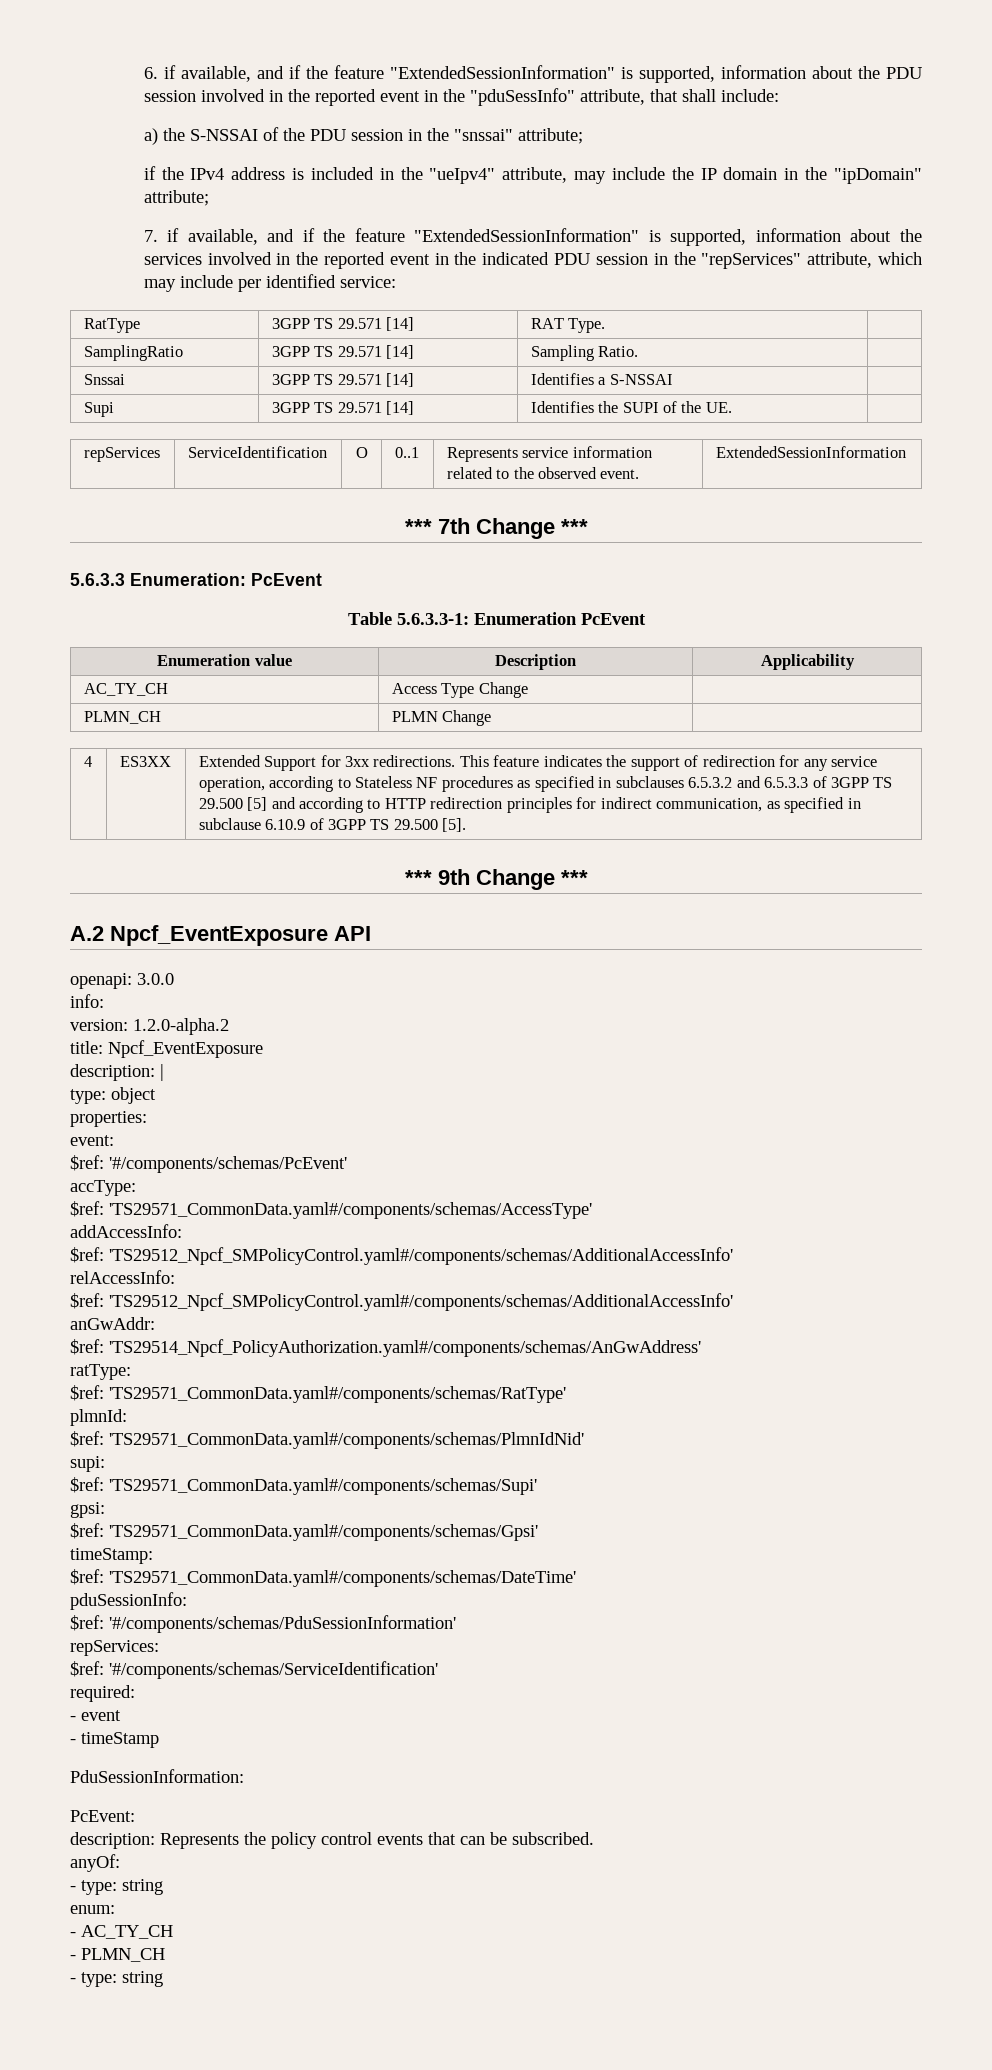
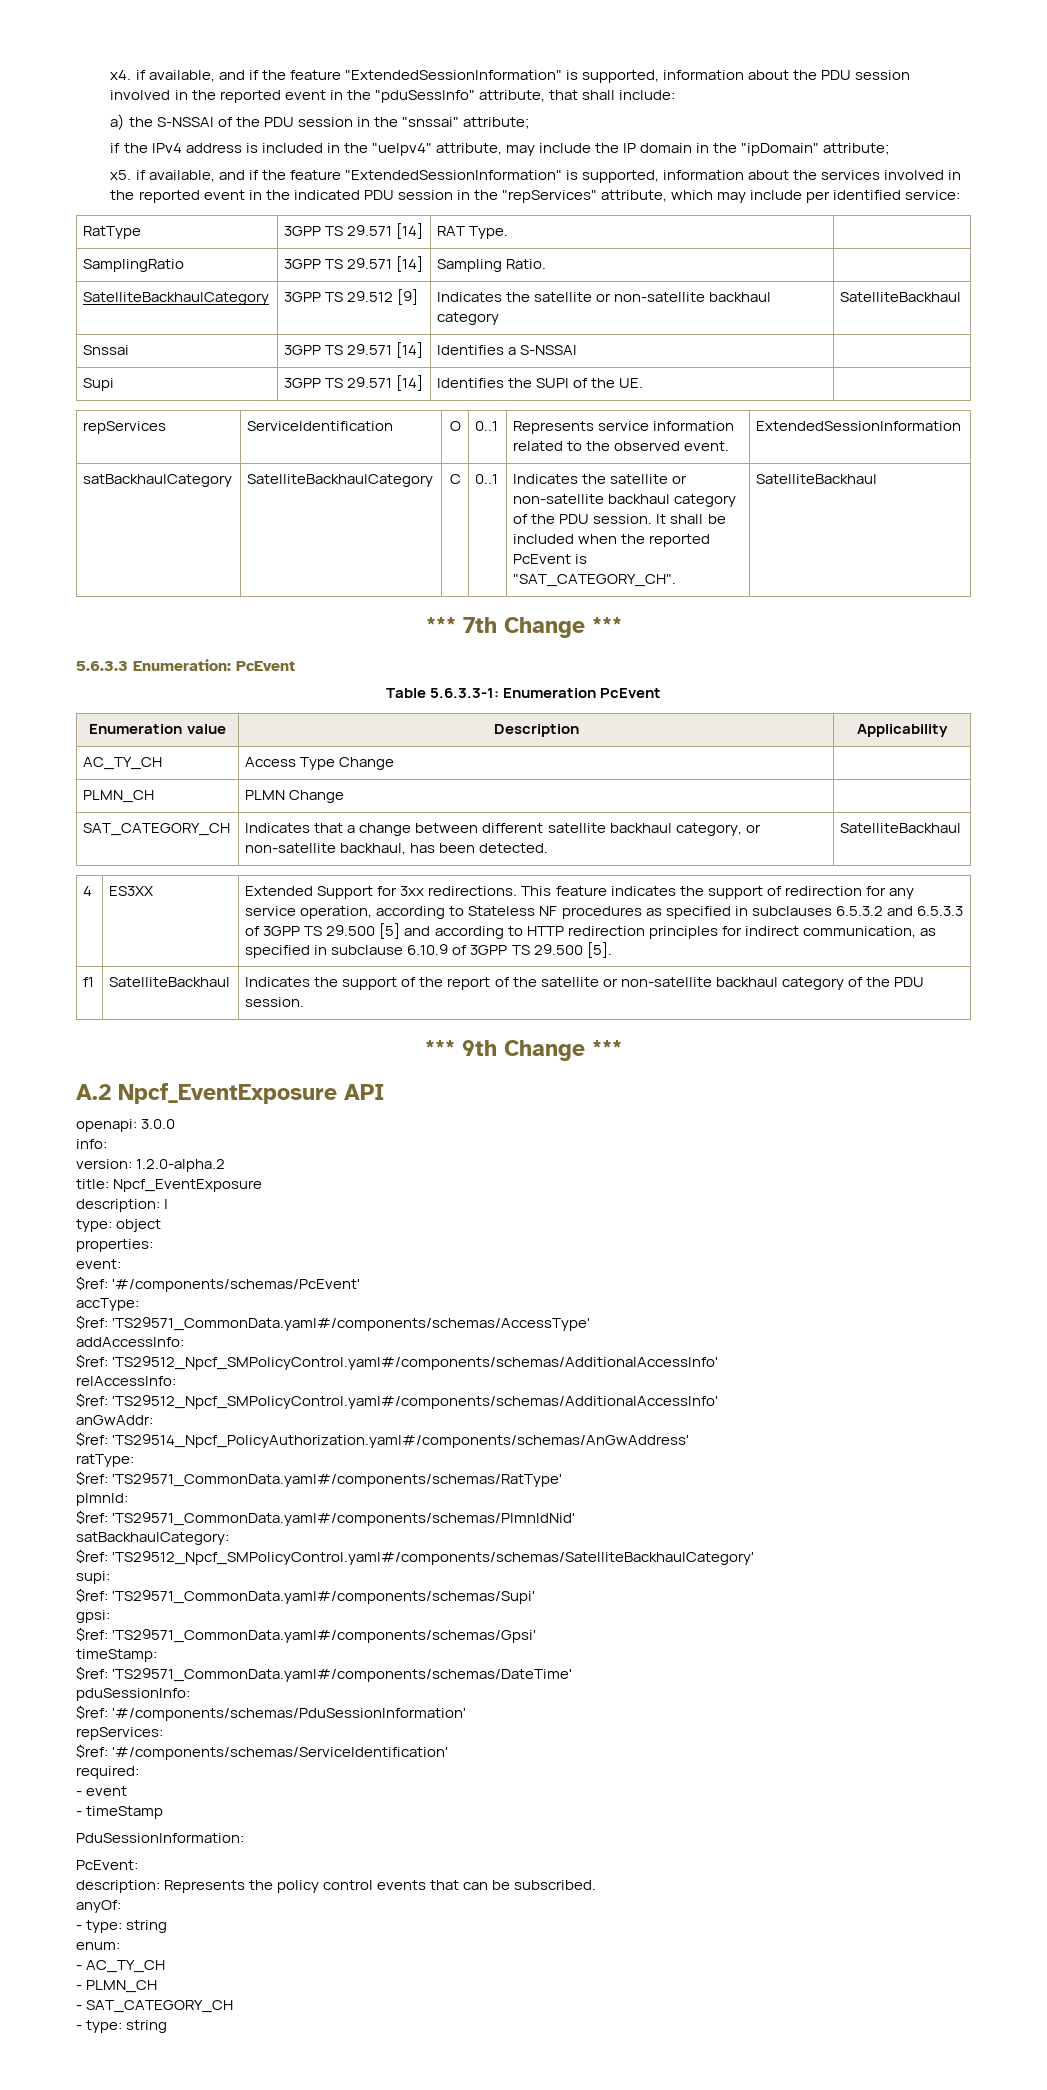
- 6. if available, and if the feature "ExtendedSessionInformation" is supported, information about the PDU session involved in the reported event in the "pduSessInfo" attribute, that shall include:
+ x4. if available, and if the feature "ExtendedSessionInformation" is supported, information about the PDU session involved in the reported event in the "pduSessInfo" attribute, that shall include:
- 7. if available, and if the feature "ExtendedSessionInformation" is supported, information about the services involved in the reported event in the indicated PDU session in the "repServices" attribute, which may include per identified service:
+ x5. if available, and if the feature "ExtendedSessionInformation" is supported, information about the services involved in the reported event in the indicated PDU session in the "repServices" attribute, which may include per identified service:
+ SatelliteBackhaulCategory | 3GPP TS 29.512 [9] | Indicates the satellite or non-satellite backhaul category | SatelliteBackhaul
+ satBackhaulCategory | SatelliteBackhaulCategory | C | 0..1 | Indicates the satellite or non-satellite backhaul category of the PDU session. It shall be included when the reported PcEvent is "SAT_CATEGORY_CH". | SatelliteBackhaul
+ SAT_CATEGORY_CH | Indicates that a change between different satellite backhaul category, or non-satellite backhaul, has been detected. | SatelliteBackhaul
+ f1 | SatelliteBackhaul | Indicates the support of the report of the satellite or non-satellite backhaul category of the PDU session.
+ satBackhaulCategory:
+ $ref: 'TS29512_Npcf_SMPolicyControl.yaml#/components/schemas/SatelliteBackhaulCategory'
+ - SAT_CATEGORY_CH

